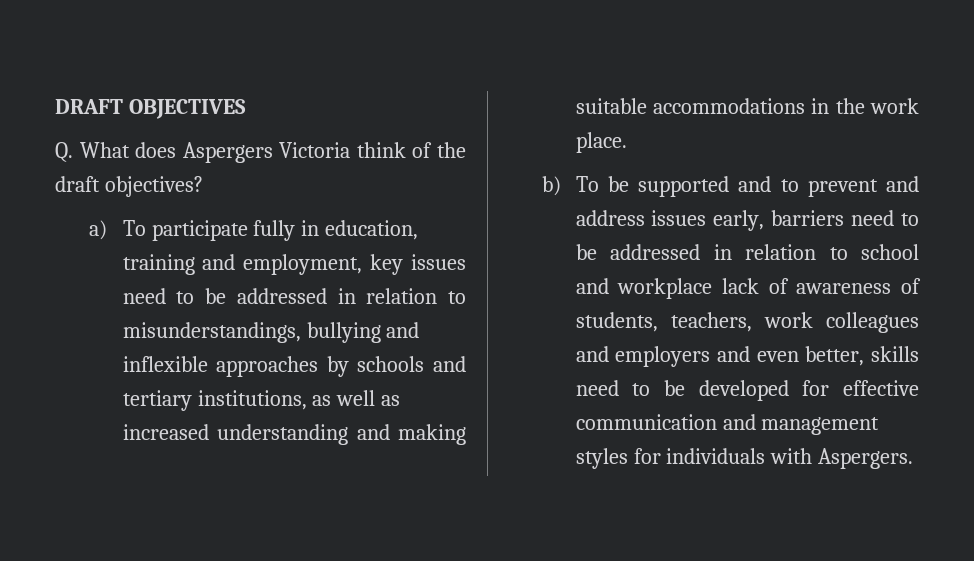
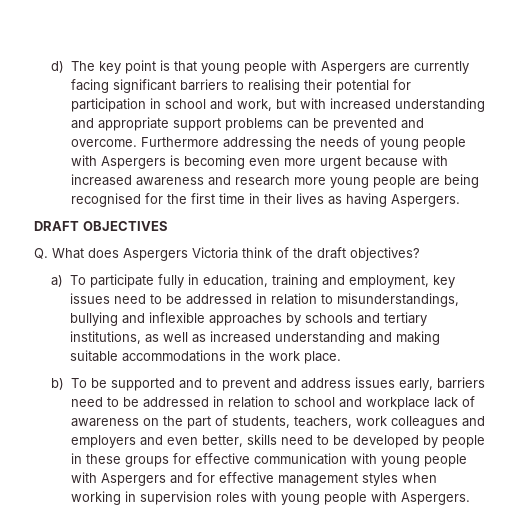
+ d) The key point is that young people with Aspergers are currently facing significant barriers to realising their potential for participation in school and work, but with increased understanding and appropriate support problems can be prevented and overcome. Furthermore addressing the needs of young people with Aspergers is becoming even more urgent because with increased awareness and research more young people are being recognised for the first time in their lives as having Aspergers.
- b) To be supported and to prevent and address issues early, barriers need to be addressed in relation to school and workplace lack of awareness of students, teachers, work colleagues and employers and even better, skills need to be developed for effective communication and management styles for individuals with Aspergers.
+ b) To be supported and to prevent and address issues early, barriers need to be addressed in relation to school and workplace lack of awareness on the part of students, teachers, work colleagues and employers and even better, skills need to be developed by people in these groups for effective communication with young people with Aspergers and for effective management styles when working in supervision roles with young people with Aspergers.

